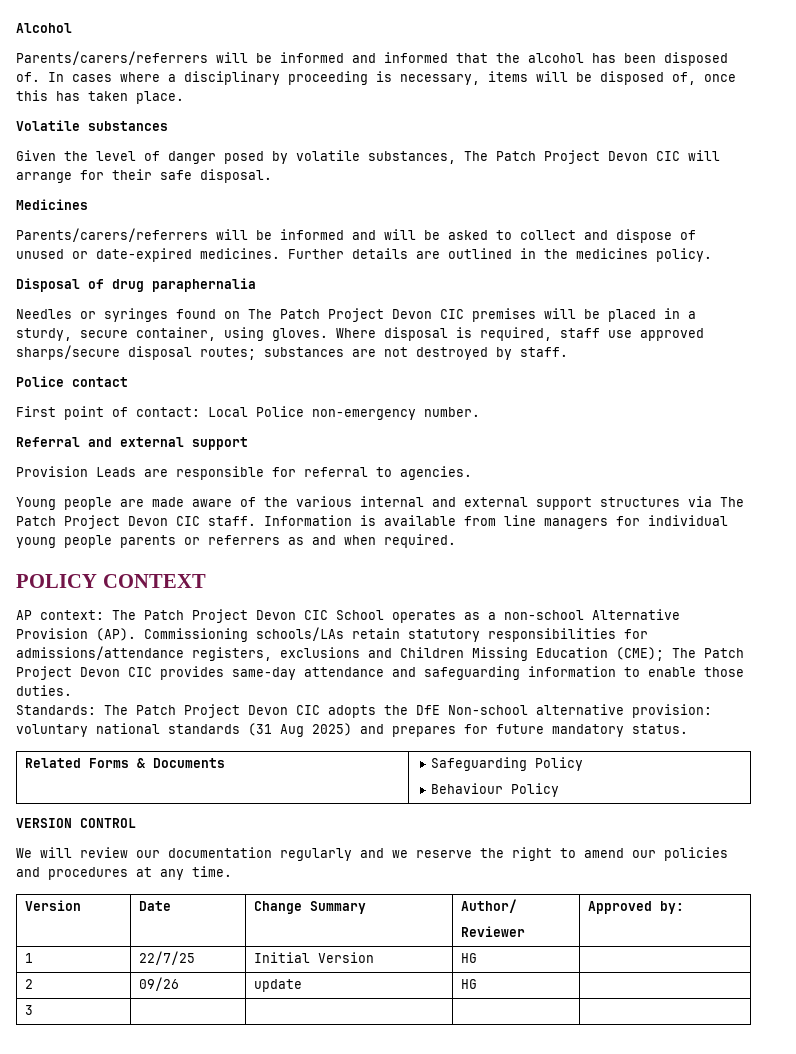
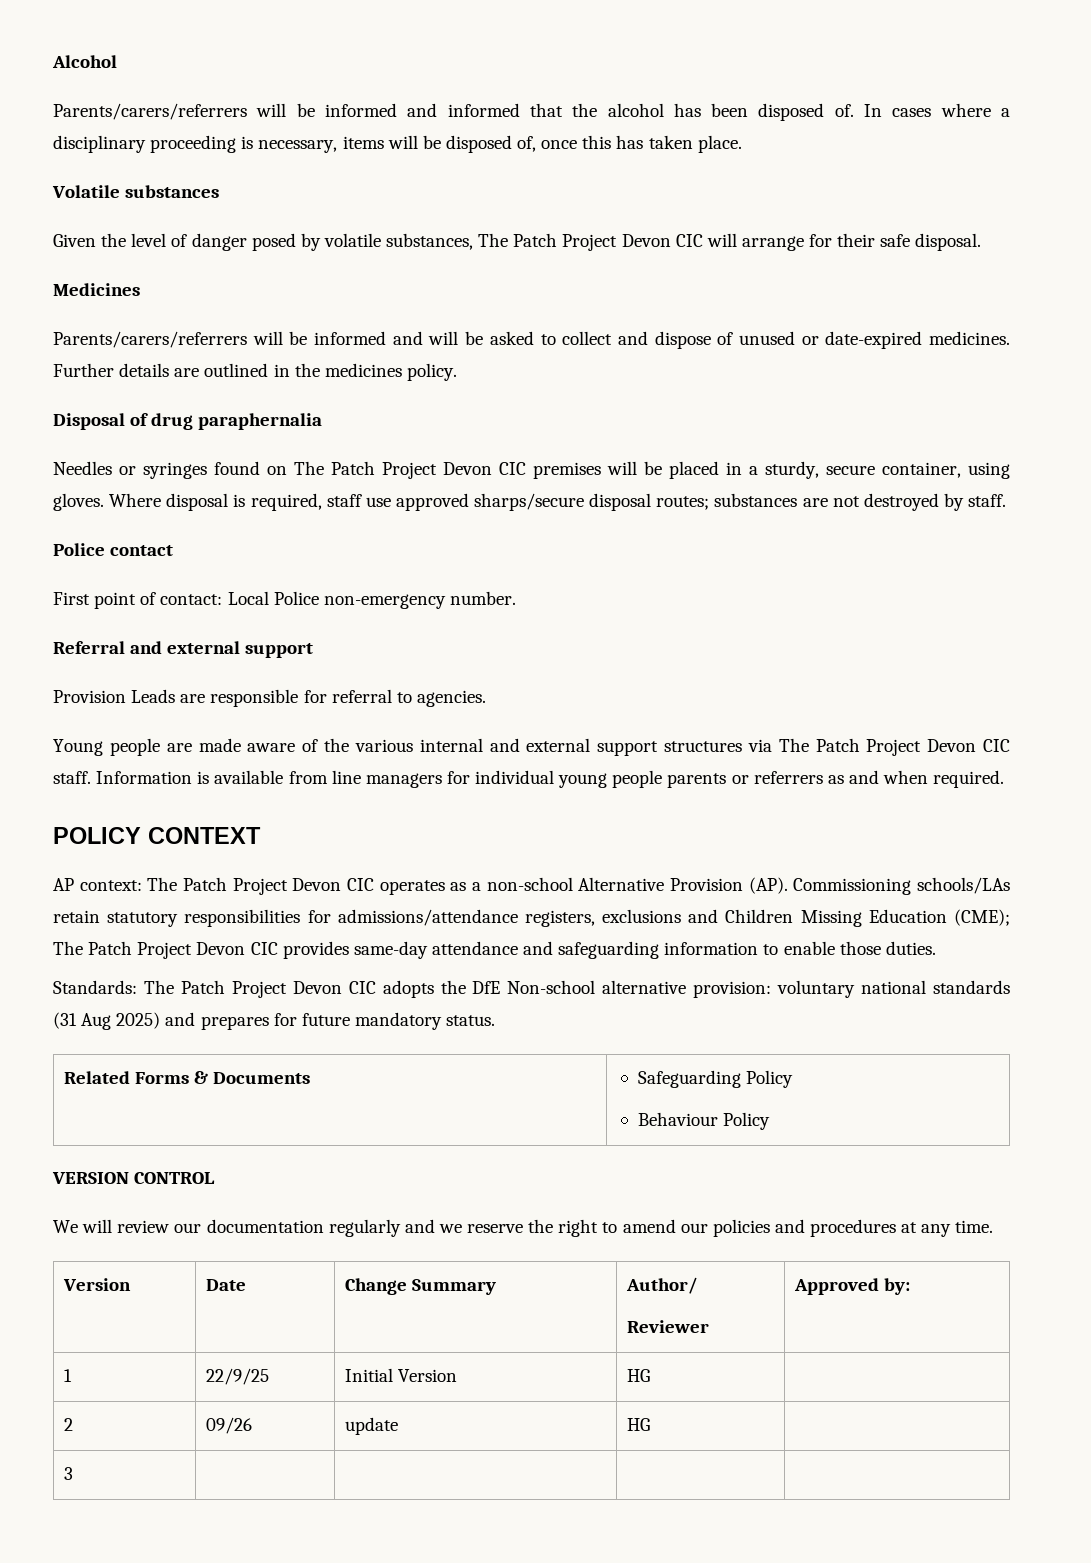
- AP context: The Patch Project Devon CIC School operates as a non-school Alternative Provision (AP). Commissioning schools/LAs retain statutory responsibilities for admissions/attendance registers, exclusions and Children Missing Education (CME); The Patch Project Devon CIC provides same-day attendance and safeguarding information to enable those duties.
+ AP context: The Patch Project Devon CIC operates as a non-school Alternative Provision (AP). Commissioning schools/LAs retain statutory responsibilities for admissions/attendance registers, exclusions and Children Missing Education (CME); The Patch Project Devon CIC provides same-day attendance and safeguarding information to enable those duties.
- 1 | 22/7/25 | Initial Version | HG |
+ 1 | 22/9/25 | Initial Version | HG |

